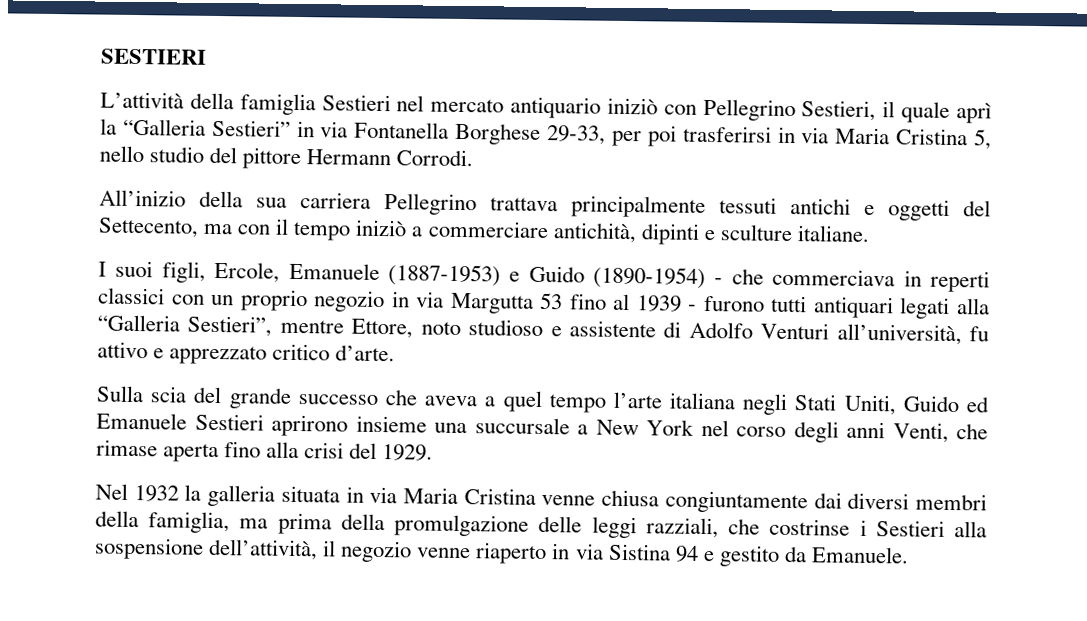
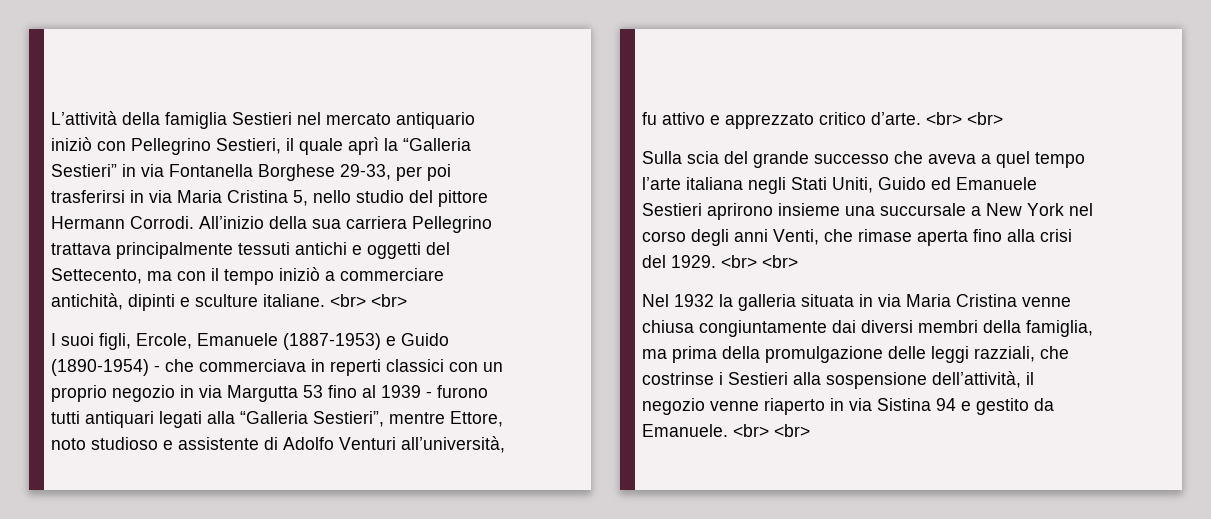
- SESTIERI
- L’attività della famiglia Sestieri nel mercato antiquario iniziò con Pellegrino Sestieri, il quale aprì la “Galleria Sestieri” in via Fontanella Borghese 29-33, per poi trasferirsi in via Maria Cristina 5, nello studio del pittore Hermann Corrodi.
- All’inizio della sua carriera Pellegrino trattava principalmente tessuti antichi e oggetti del Settecento, ma con il tempo iniziò a commerciare antichità, dipinti e sculture italiane.
+ L’attività della famiglia Sestieri nel mercato antiquario iniziò con Pellegrino Sestieri, il quale aprì la “Galleria Sestieri” in via Fontanella Borghese 29-33, per poi trasferirsi in via Maria Cristina 5, nello studio del pittore Hermann Corrodi. All’inizio della sua carriera Pellegrino trattava principalmente tessuti antichi e oggetti del Settecento, ma con il tempo iniziò a commerciare antichità, dipinti e sculture italiane. <br> <br>
- I suoi figli, Ercole, Emanuele (1887-1953) e Guido (1890-1954) - che commerciava in reperti classici con un proprio negozio in via Margutta 53 fino al 1939 - furono tutti antiquari legati alla “Galleria Sestieri”, mentre Ettore, noto studioso e assistente di Adolfo Venturi all’università, fu attivo e apprezzato critico d’arte.
+ I suoi figli, Ercole, Emanuele (1887-1953) e Guido (1890-1954) - che commerciava in reperti classici con un proprio negozio in via Margutta 53 fino al 1939 - furono tutti antiquari legati alla “Galleria Sestieri”, mentre Ettore, noto studioso e assistente di Adolfo Venturi all’università, fu attivo e apprezzato critico d’arte. <br> <br>
- Sulla scia del grande successo che aveva a quel tempo l’arte italiana negli Stati Uniti, Guido ed Emanuele Sestieri aprirono insieme una succursale a New York nel corso degli anni Venti, che rimase aperta fino alla crisi del 1929.
+ Sulla scia del grande successo che aveva a quel tempo l’arte italiana negli Stati Uniti, Guido ed Emanuele Sestieri aprirono insieme una succursale a New York nel corso degli anni Venti, che rimase aperta fino alla crisi del 1929. <br> <br>
- Nel 1932 la galleria situata in via Maria Cristina venne chiusa congiuntamente dai diversi membri della famiglia, ma prima della promulgazione delle leggi razziali, che costrinse i Sestieri alla sospensione dell’attività, il negozio venne riaperto in via Sistina 94 e gestito da Emanuele.
+ Nel 1932 la galleria situata in via Maria Cristina venne chiusa congiuntamente dai diversi membri della famiglia, ma prima della promulgazione delle leggi razziali, che costrinse i Sestieri alla sospensione dell’attività, il negozio venne riaperto in via Sistina 94 e gestito da Emanuele. <br> <br>

